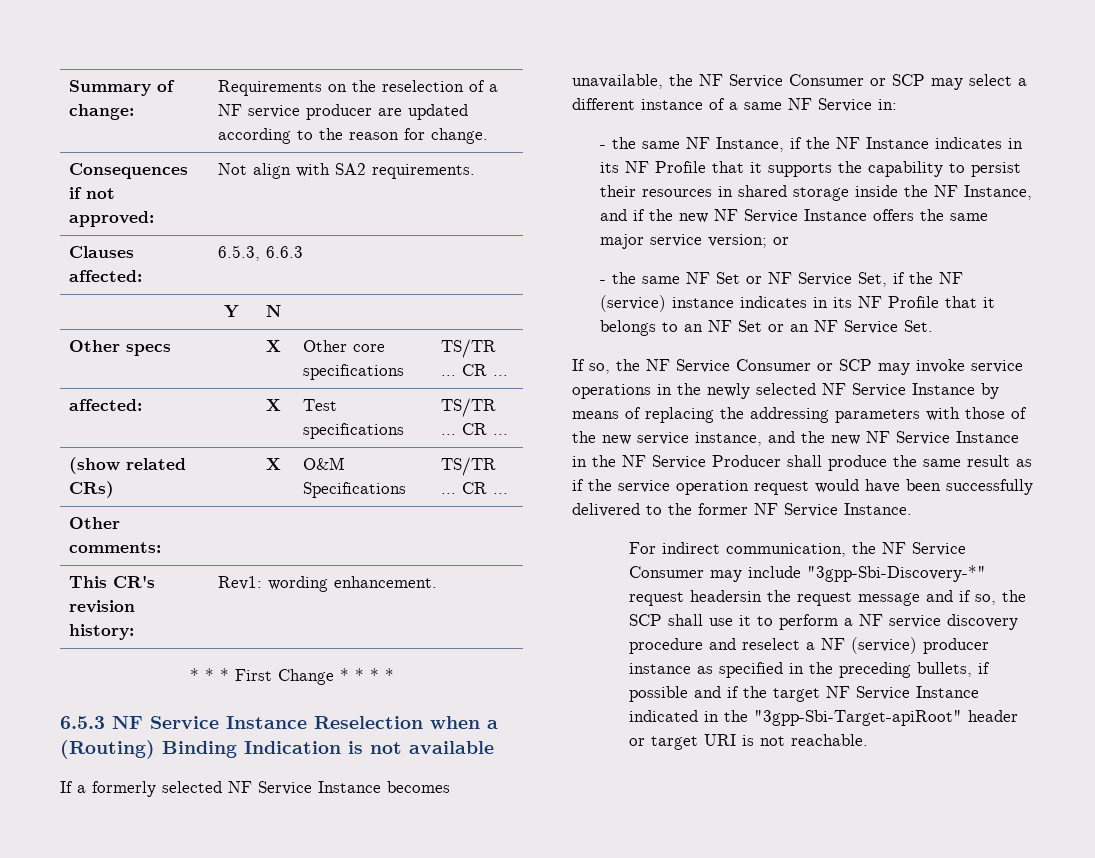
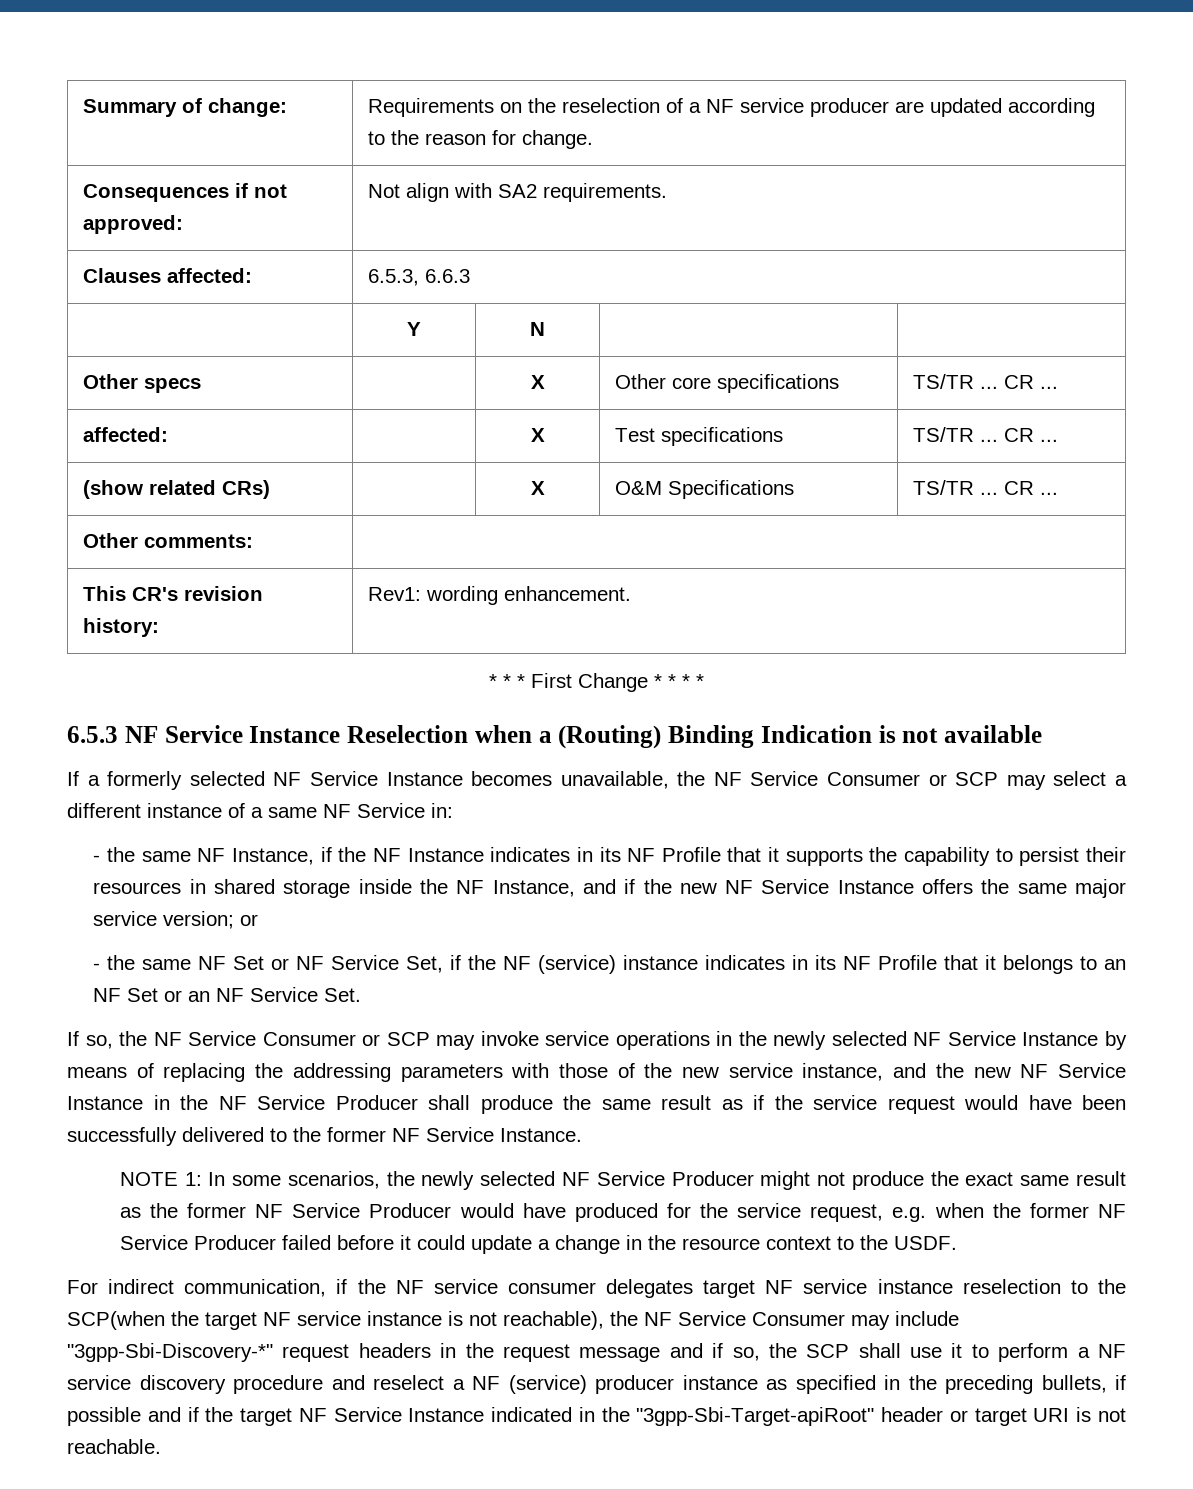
- If so, the NF Service Consumer or SCP may invoke service operations in the newly selected NF Service Instance by means of replacing the addressing parameters with those of the new service instance, and the new NF Service Instance in the NF Service Producer shall produce the same result as if the service operation request would have been successfully delivered to the former NF Service Instance.
+ If so, the NF Service Consumer or SCP may invoke service operations in the newly selected NF Service Instance by means of replacing the addressing parameters with those of the new service instance, and the new NF Service Instance in the NF Service Producer shall produce the same result as if the service request would have been successfully delivered to the former NF Service Instance.
- For indirect communication, the NF Service Consumer may include "3gpp-Sbi-Discovery-*" request headersin the request message and if so, the SCP shall use it to perform a NF service discovery procedure and reselect a NF (service) producer instance as specified in the preceding bullets, if possible and if the target NF Service Instance indicated in the "3gpp-Sbi-Target-apiRoot" header or target URI is not reachable.
+ NOTE 1: In some scenarios, the newly selected NF Service Producer might not produce the exact same result as the former NF Service Producer would have produced for the service request, e.g. when the former NF Service Producer failed before it could update a change in the resource context to the USDF.
+ For indirect communication, if the NF service consumer delegates target NF service instance reselection to the SCP(when the target NF service instance is not reachable), the NF Service Consumer may include "3gpp-Sbi-Discovery-*" request headers in the request message and if so, the SCP shall use it to perform a NF service discovery procedure and reselect a NF (service) producer instance as specified in the preceding bullets, if possible and if the target NF Service Instance indicated in the "3gpp-Sbi-Target-apiRoot" header or target URI is not reachable.

